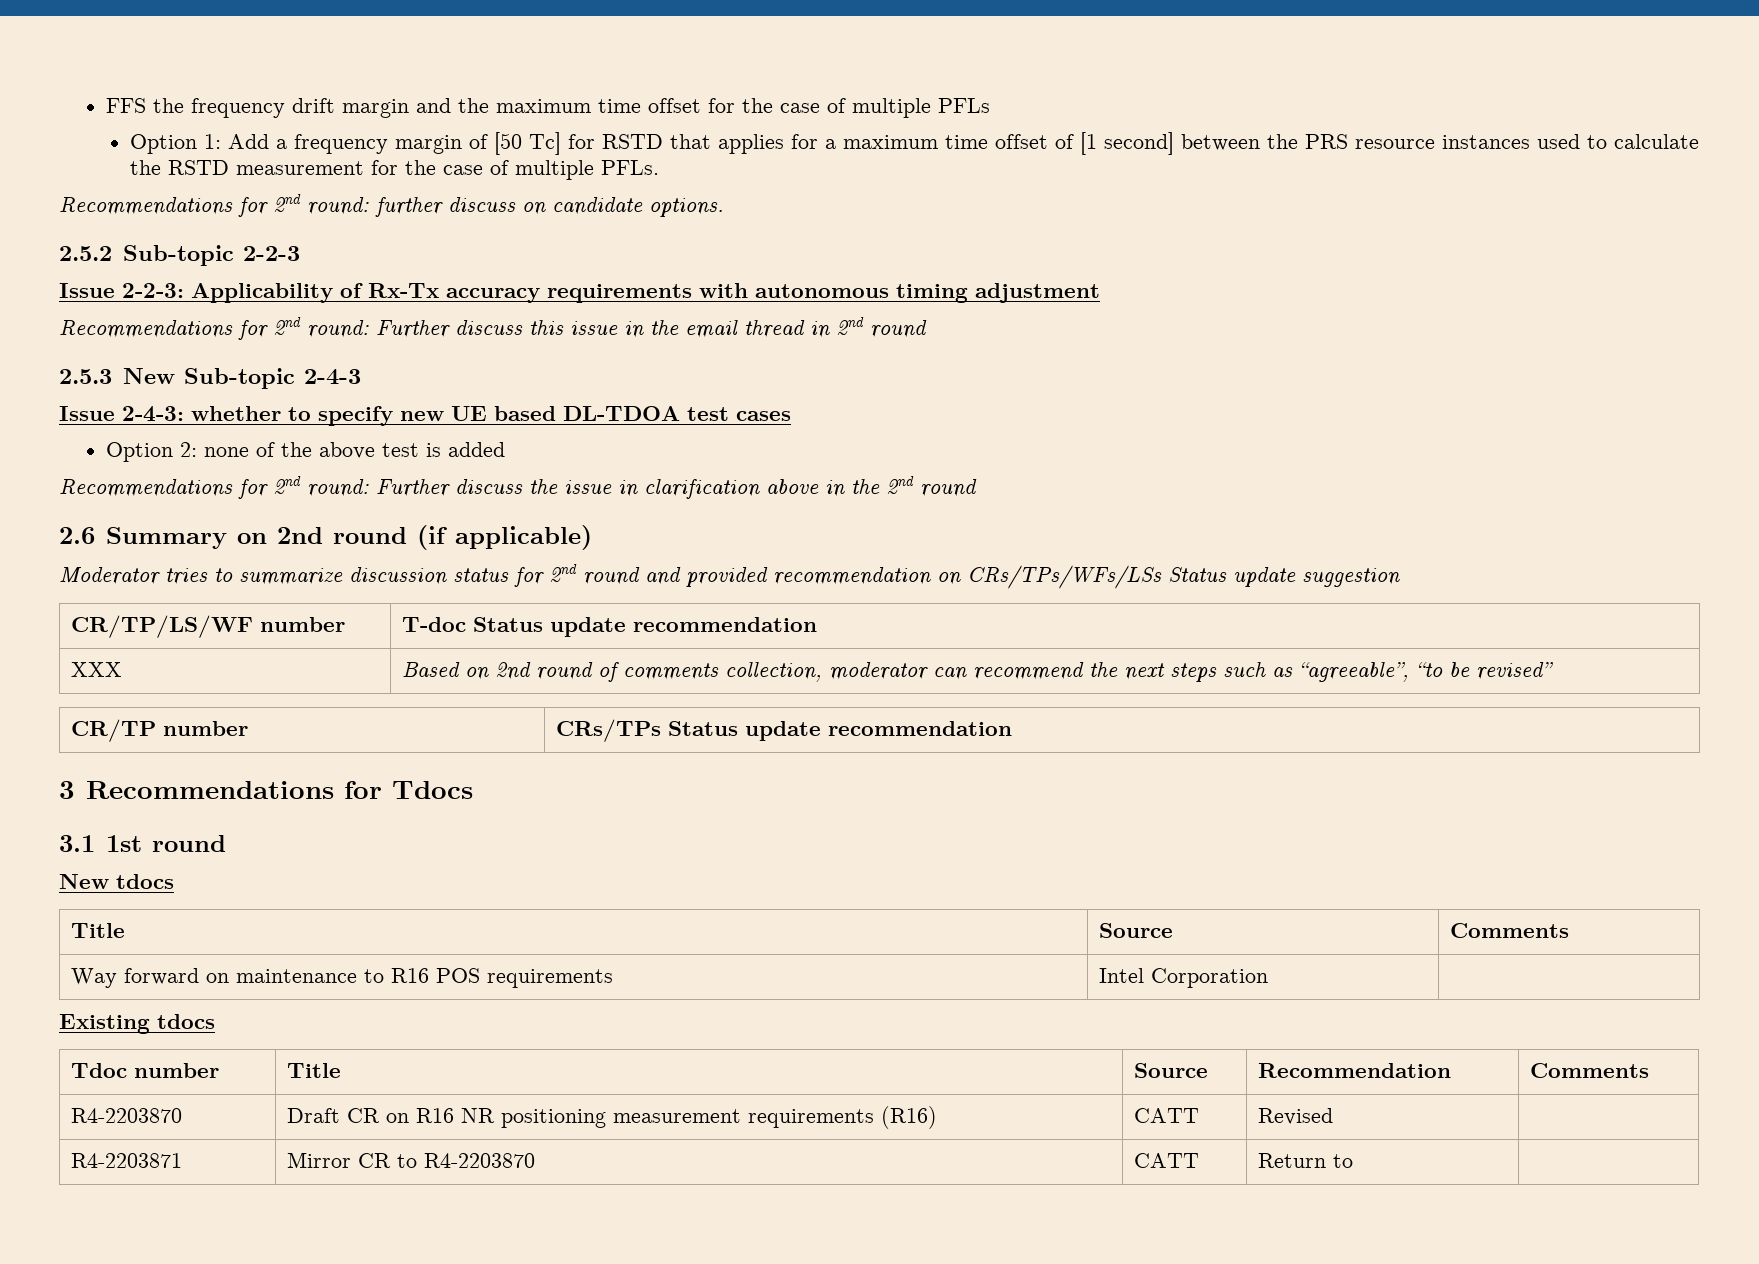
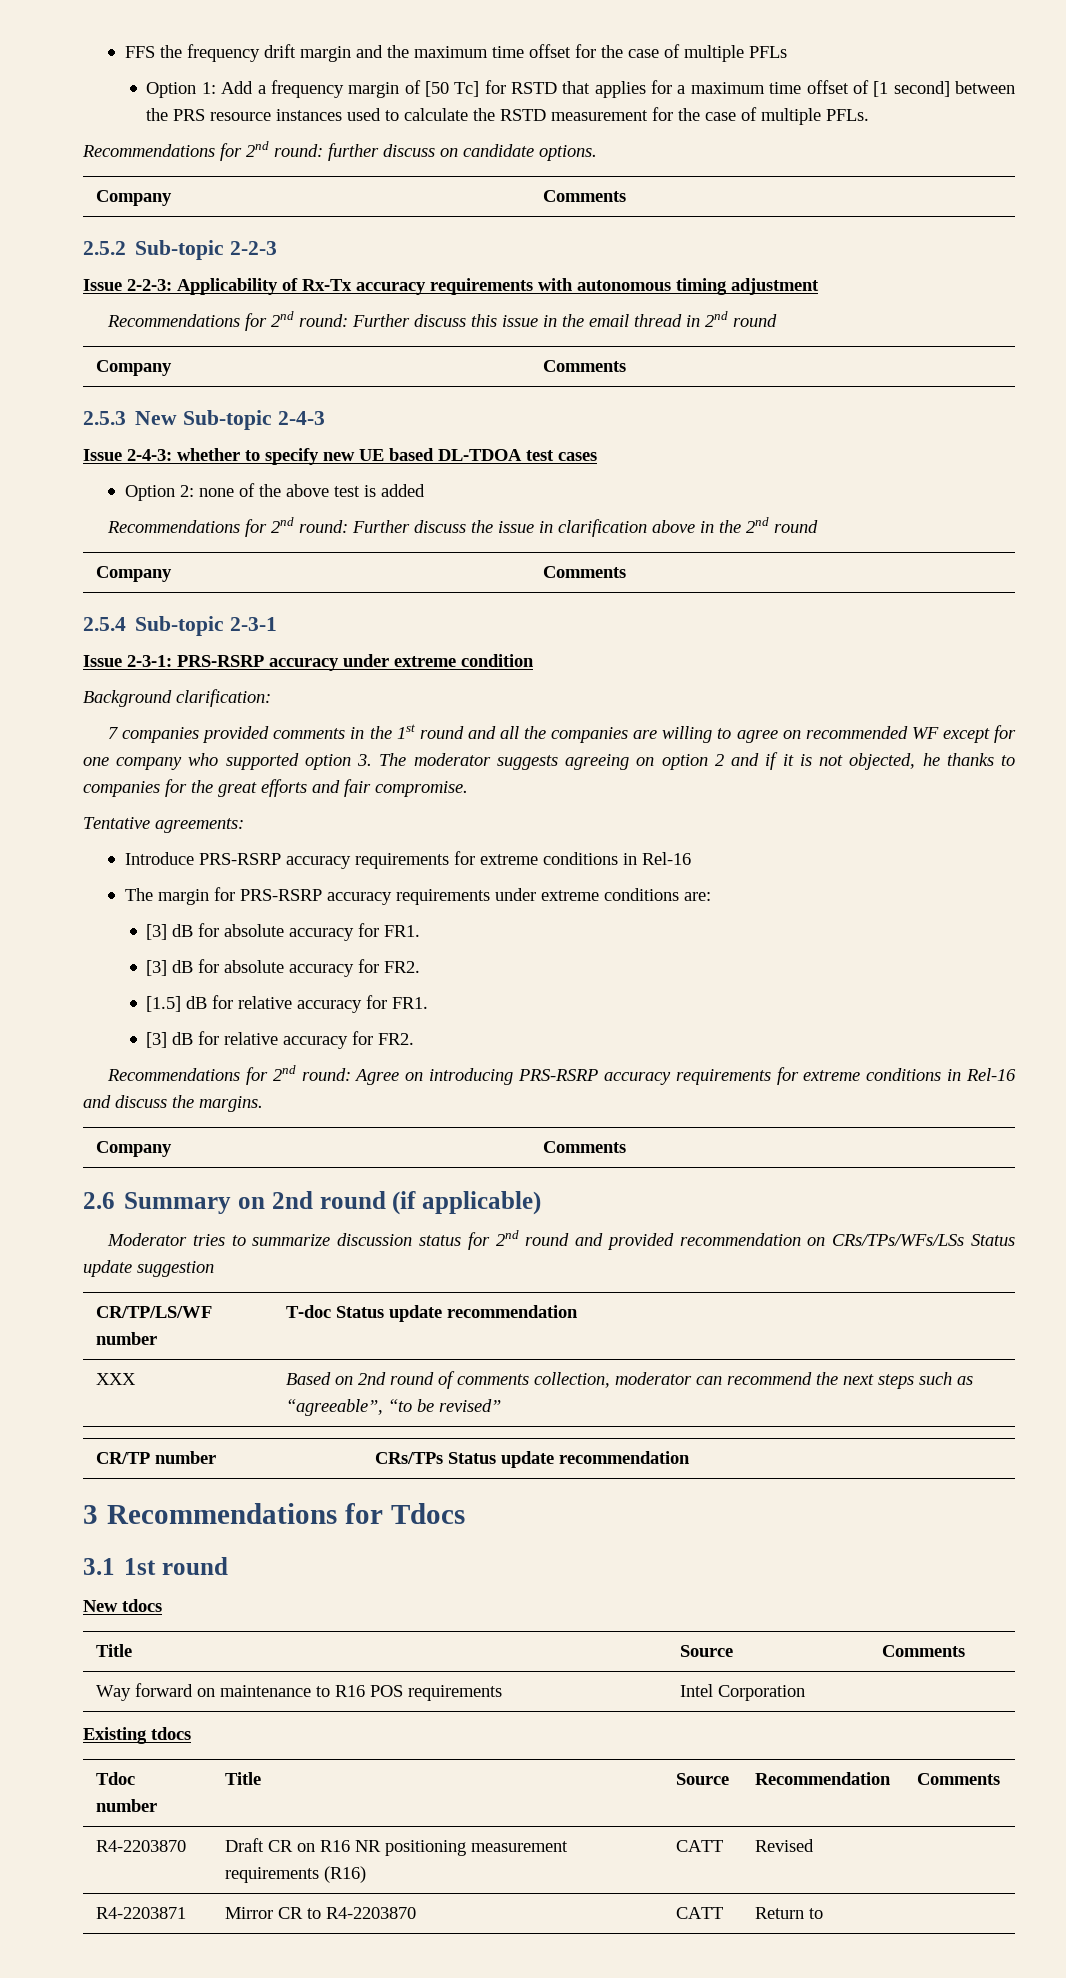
  Recommendations for 2nd round: further discuss on candidate options.
+ Company | Comments
  Recommendations for 2nd round: Further discuss this issue in the email thread in 2nd round
+ Company | Comments
  Recommendations for 2nd round: Further discuss the issue in clarification above in the 2nd round
+ Company | Comments
+ 2.5.4 Sub-topic 2-3-1
+ Issue 2-3-1: PRS-RSRP accuracy under extreme condition
+ Background clarification:
+ 7 companies provided comments in the 1st round and all the companies are willing to agree on recommended WF except for one company who supported option 3. The moderator suggests agreeing on option 2 and if it is not objected, he thanks to companies for the great efforts and fair compromise.
+ Tentative agreements:
+ Introduce PRS-RSRP accuracy requirements for extreme conditions in Rel-16
+ The margin for PRS-RSRP accuracy requirements under extreme conditions are:
+ [3] dB for absolute accuracy for FR1.
+ [3] dB for absolute accuracy for FR2.
+ [1.5] dB for relative accuracy for FR1.
+ [3] dB for relative accuracy for FR2.
+ Recommendations for 2nd round: Agree on introducing PRS-RSRP accuracy requirements for extreme conditions in Rel-16 and discuss the margins.
+ Company | Comments

